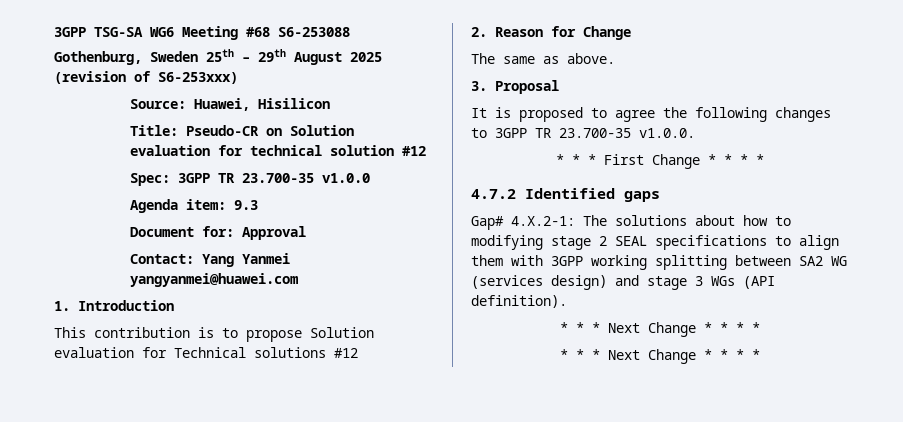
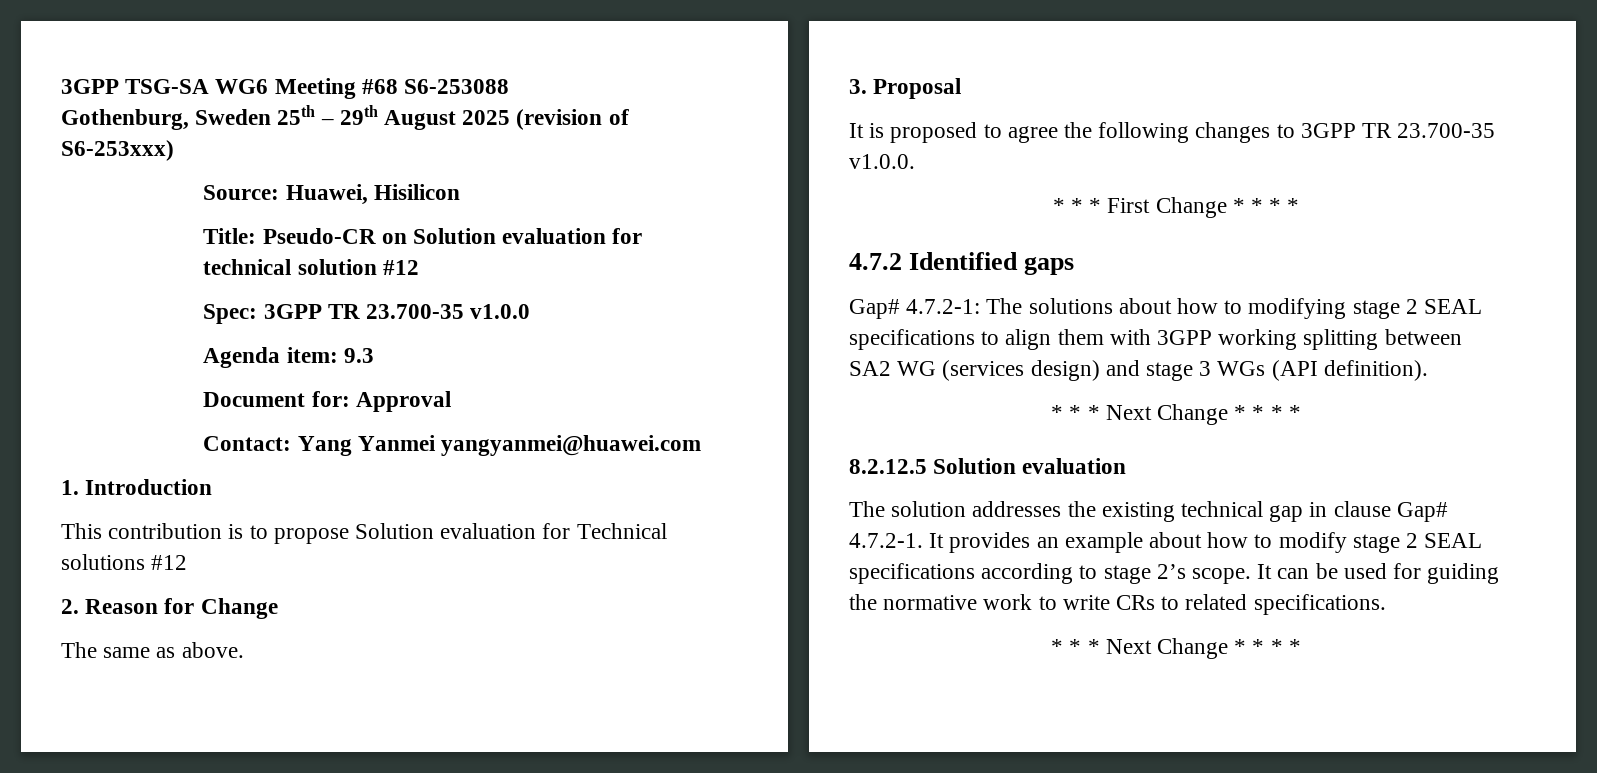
- Gap# 4.X.2-1: The solutions about how to modifying stage 2 SEAL specifications to align them with 3GPP working splitting between SA2 WG (services design) and stage 3 WGs (API definition).
+ Gap# 4.7.2-1: The solutions about how to modifying stage 2 SEAL specifications to align them with 3GPP working splitting between SA2 WG (services design) and stage 3 WGs (API definition).
+ 8.2.12.5 Solution evaluation
+ The solution addresses the existing technical gap in clause Gap# 4.7.2-1. It provides an example about how to modify stage 2 SEAL specifications according to stage 2’s scope. It can be used for guiding the normative work to write CRs to related specifications.

